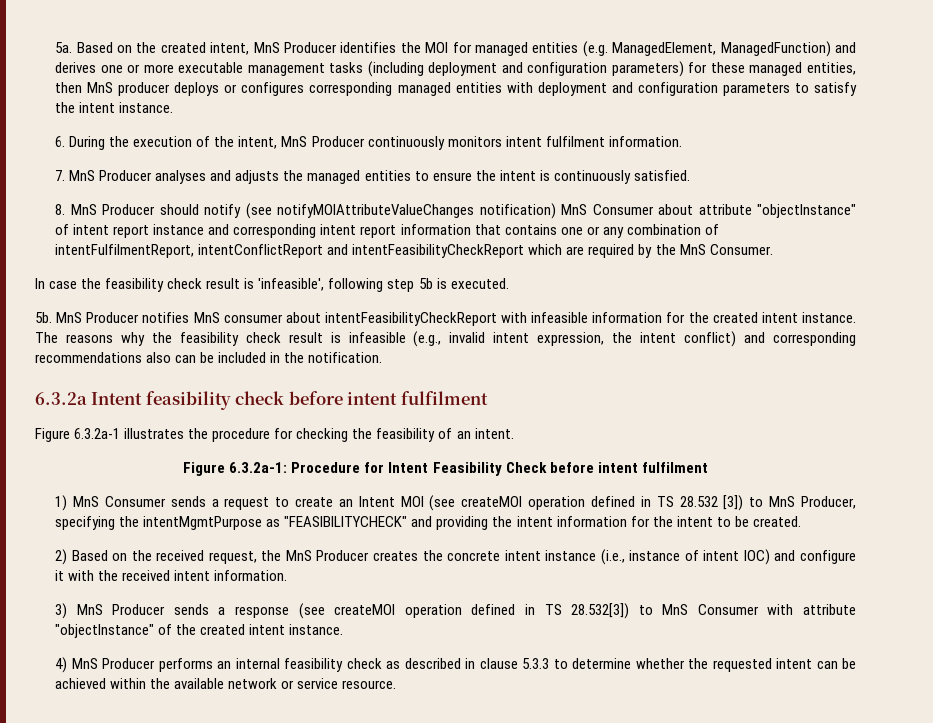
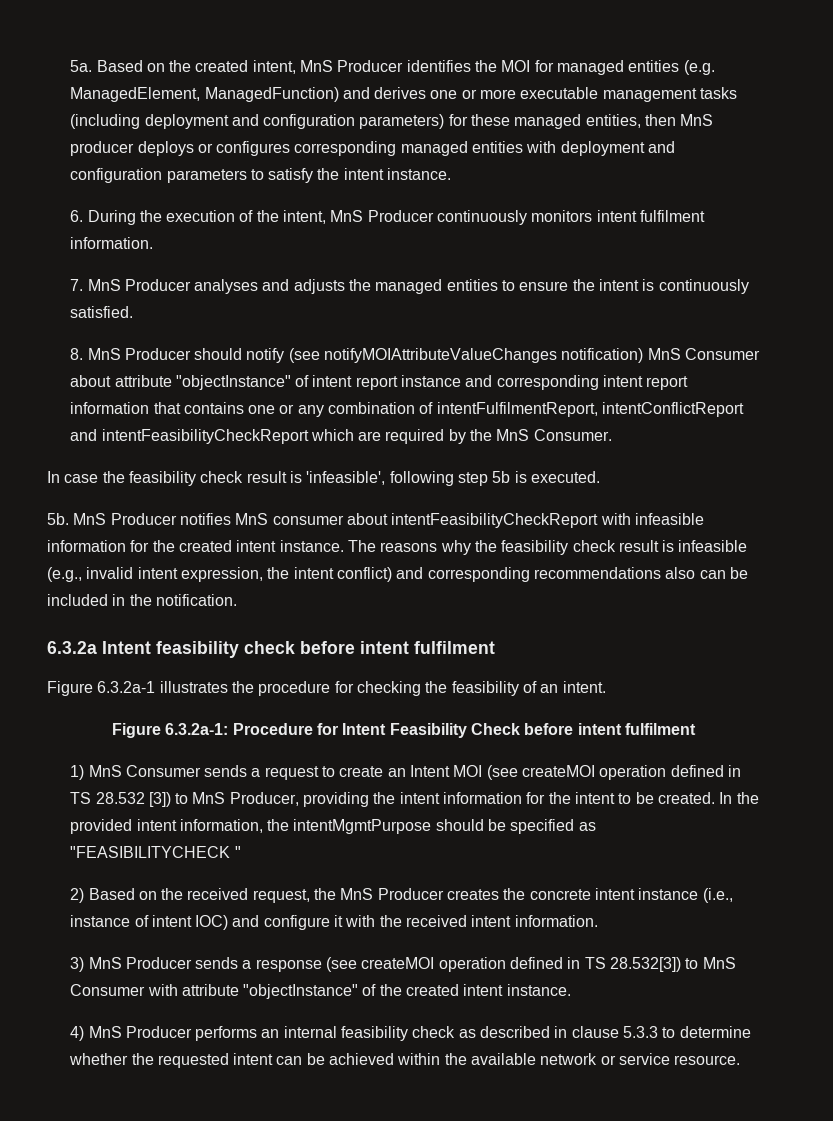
- 1) MnS Consumer sends a request to create an Intent MOI (see createMOI operation defined in TS 28.532 [3]) to MnS Producer, specifying the intentMgmtPurpose as "FEASIBILITYCHECK" and providing the intent information for the intent to be created.
+ 1) MnS Consumer sends a request to create an Intent MOI (see createMOI operation defined in TS 28.532 [3]) to MnS Producer, providing the intent information for the intent to be created. In the provided intent information, the intentMgmtPurpose should be specified as "FEASIBILITYCHECK "

